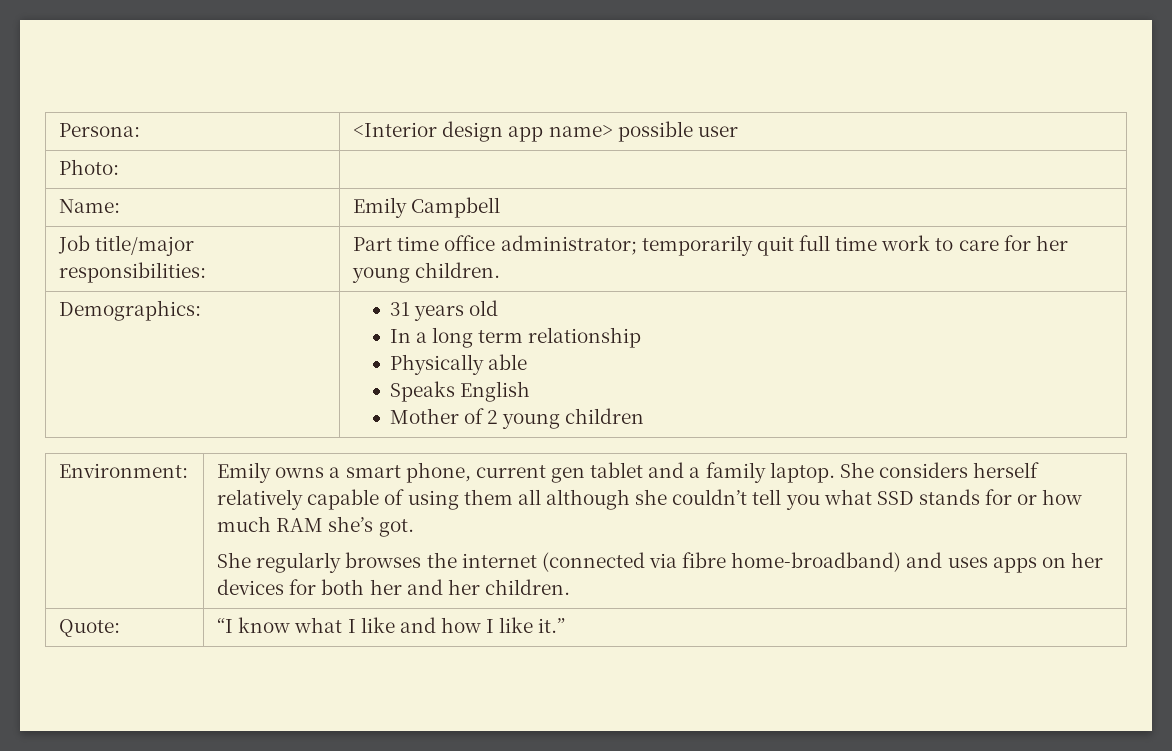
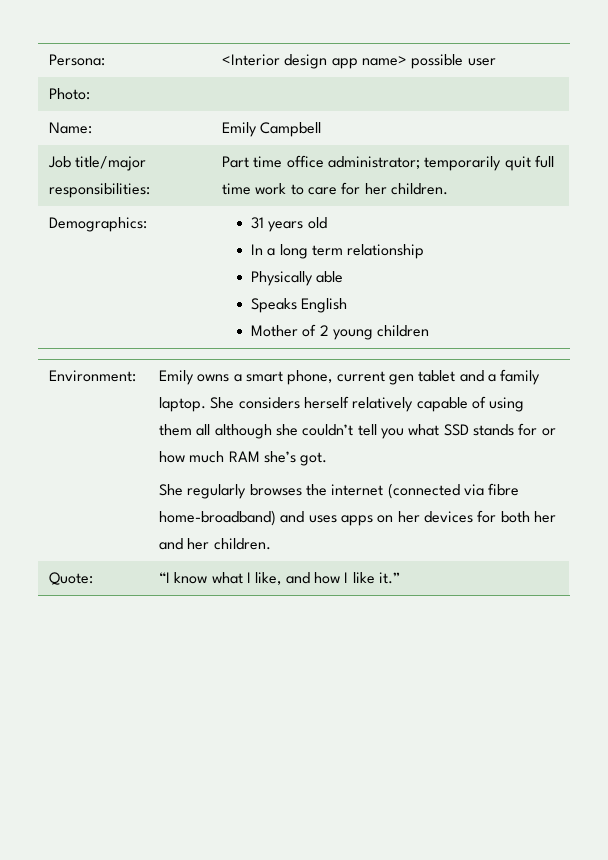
- Job title/major responsibilities: | Part time office administrator; temporarily quit full time work to care for her young children.
+ Job title/major responsibilities: | Part time office administrator; temporarily quit full time work to care for her children.
- Quote: | “I know what I like and how I like it.”
+ Quote: | “I know what I like, and how I like it.”

